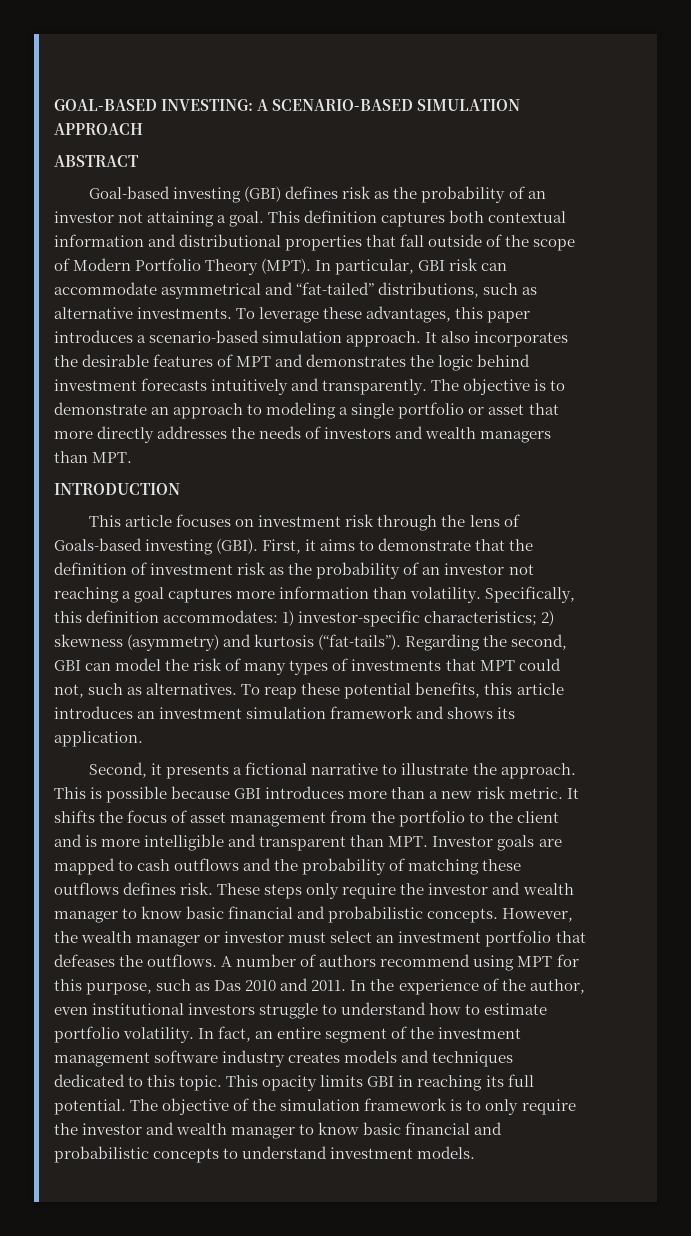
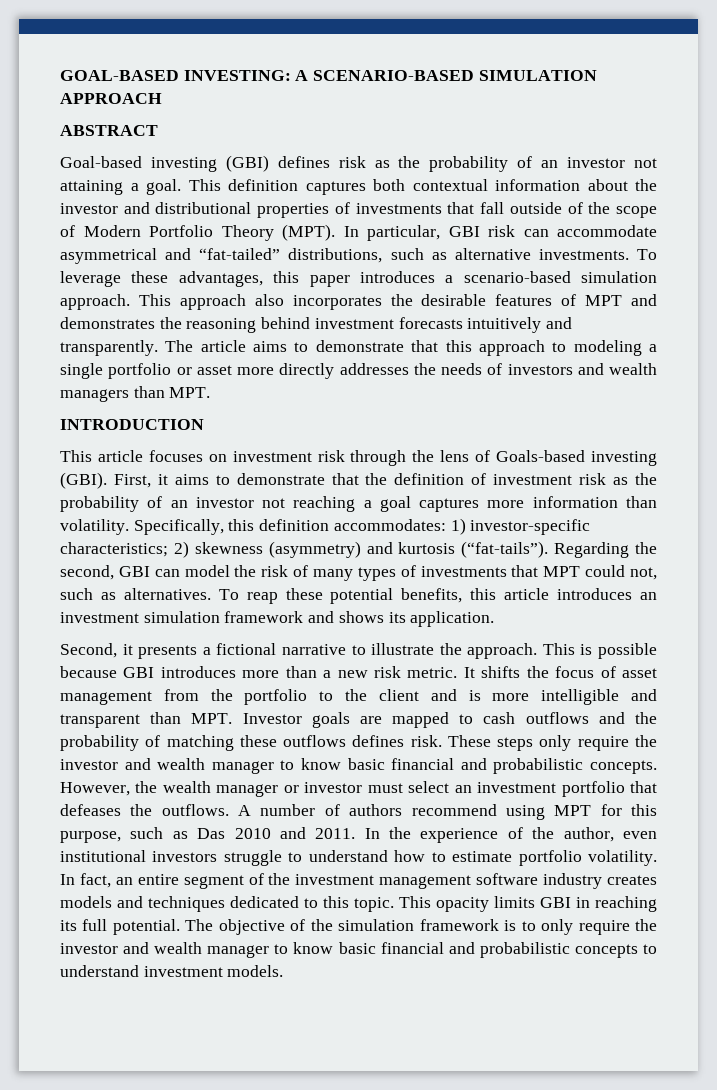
- This definition captures both contextual information and distributional properties that fall outside of the scope of Modern Portfolio Theory (MPT).
+ This definition captures both contextual information about the investor and distributional properties of investments that fall outside of the scope of Modern Portfolio Theory (MPT).
- It also incorporates the desirable features of MPT and demonstrates the logic behind investment forecasts intuitively and transparently.
+ This approach also incorporates the desirable features of MPT and demonstrates the reasoning behind investment forecasts intuitively and transparently.
- The objective is to demonstrate an approach to modeling a single portfolio or asset that more directly addresses the needs of investors and wealth managers than MPT.
+ The article aims to demonstrate that this approach to modeling a single portfolio or asset more directly addresses the needs of investors and wealth managers than MPT.

